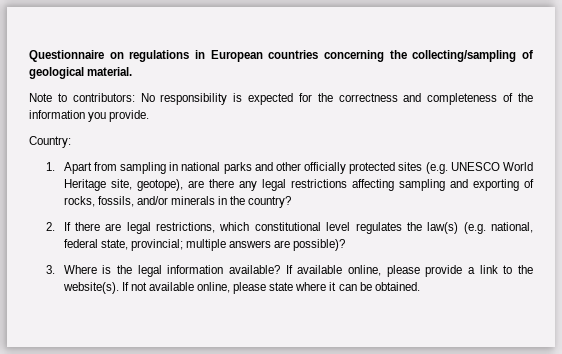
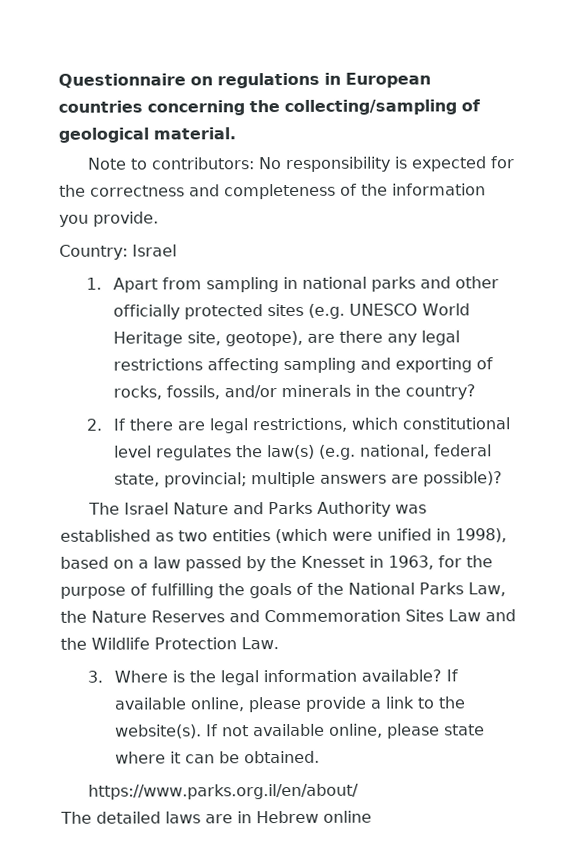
- Country:
+ Country: Israel
+ The Israel Nature and Parks Authority was established as two entities (which were unified in 1998), based on a law passed by the Knesset in 1963, for the purpose of fulfilling the goals of the National Parks Law, the Nature Reserves and Commemoration Sites Law and the Wildlife Protection Law.
+ https://www.parks.org.il/en/about/
+ The detailed laws are in Hebrew online

